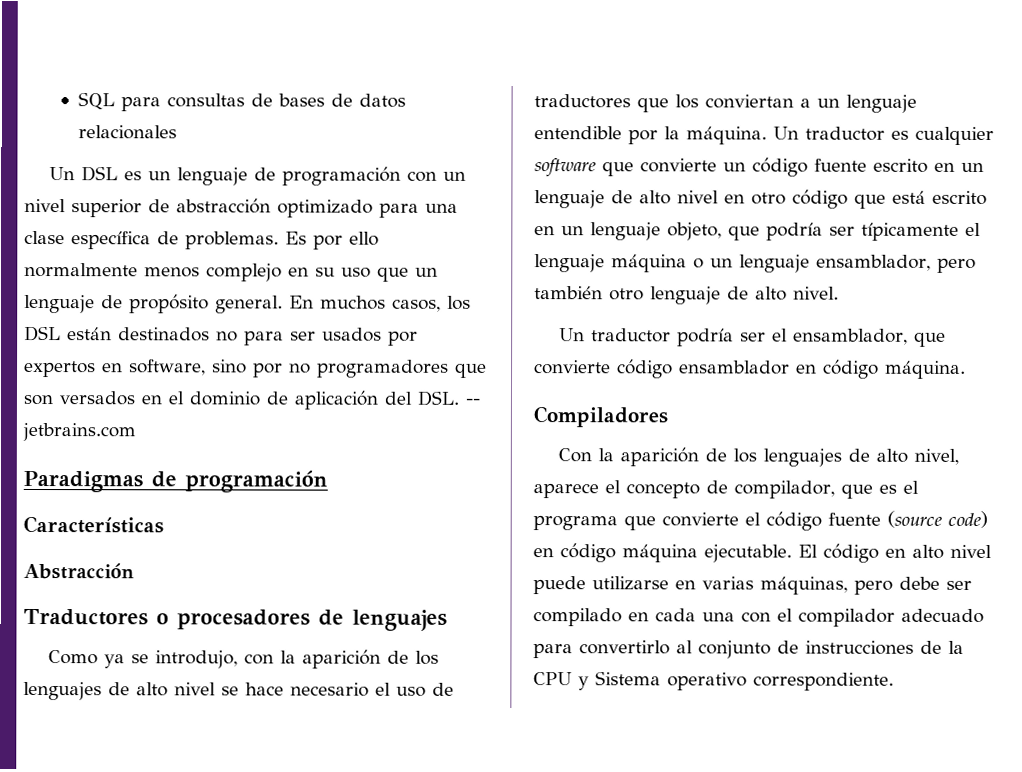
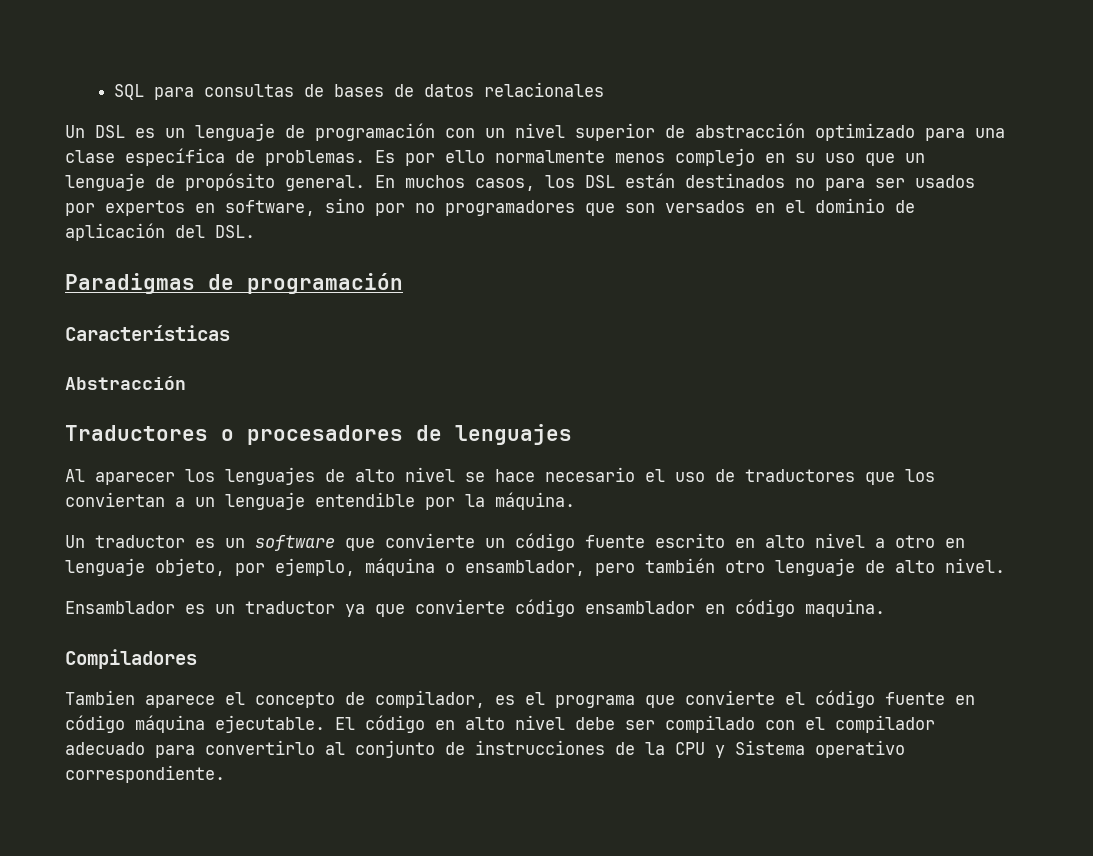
- En muchos casos, los DSL están destinados no para ser usados por expertos en software, sino por no programadores que son versados en el dominio de aplicación del DSL. -- jetbrains.com
+ En muchos casos, los DSL están destinados no para ser usados por expertos en software, sino por no programadores que son versados en el dominio de aplicación del DSL.
- Como ya se introdujo, con la aparición de los lenguajes de alto nivel se hace necesario el uso de traductores que los conviertan a un lenguaje entendible por la máquina. Un traductor es cualquier software que convierte un código fuente escrito en un lenguaje de alto nivel en otro código que está escrito en un lenguaje objeto, que podría ser típicamente el lenguaje máquina o un lenguaje ensamblador, pero también otro lenguaje de alto nivel.
+ Al aparecer los lenguajes de alto nivel se hace necesario el uso de traductores que los conviertan a un lenguaje entendible por la máquina.
+ Un traductor es un software que convierte un código fuente escrito en alto nivel a otro en lenguaje objeto, por ejemplo, máquina o ensamblador, pero también otro lenguaje de alto nivel.
- Un traductor podría ser el ensamblador, que convierte código ensamblador en código máquina.
+ Ensamblador es un traductor ya que convierte código ensamblador en código maquina.
- Con la aparición de los lenguajes de alto nivel, aparece el concepto de compilador, que es el programa que convierte el código fuente (source code) en código máquina ejecutable.
+ Tambien aparece el concepto de compilador, es el programa que convierte el código fuente en código máquina ejecutable.
- El código en alto nivel puede utilizarse en varias máquinas, pero debe ser compilado en cada una con el compilador adecuado para convertirlo al conjunto de instrucciones de la CPU y Sistema operativo correspondiente.
+ El código en alto nivel debe ser compilado con el compilador adecuado para convertirlo al conjunto de instrucciones de la CPU y Sistema operativo correspondiente.

